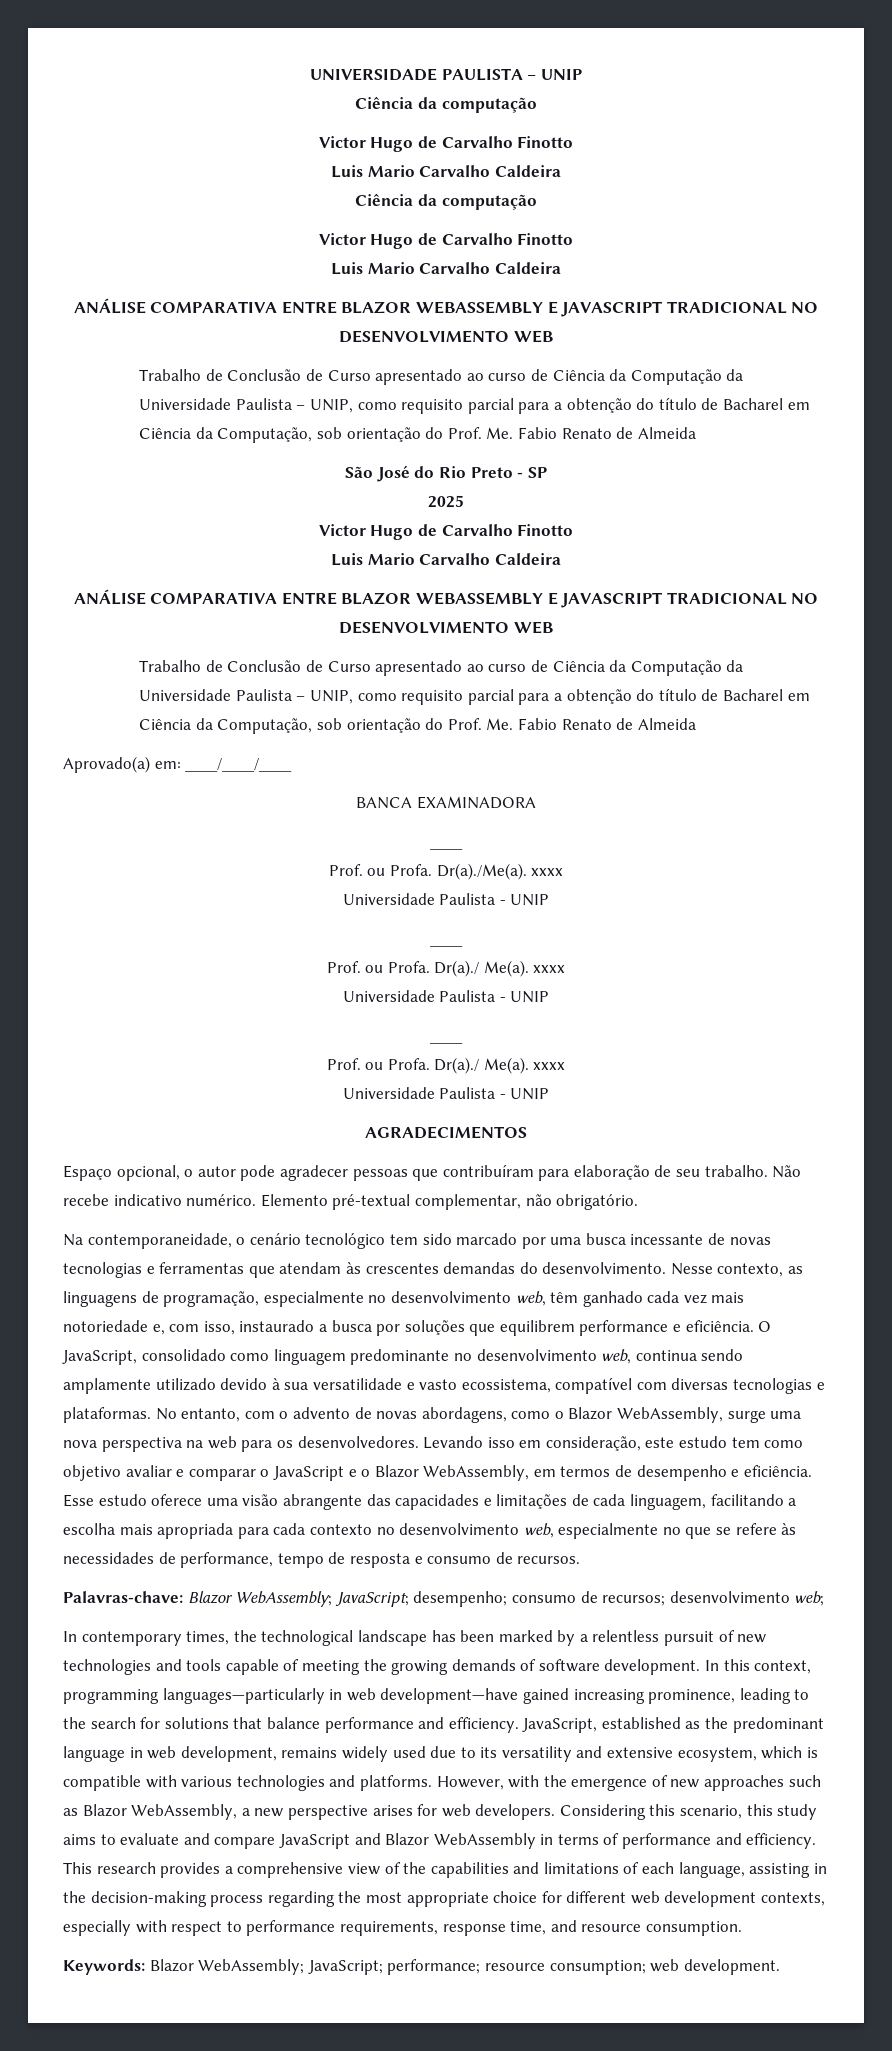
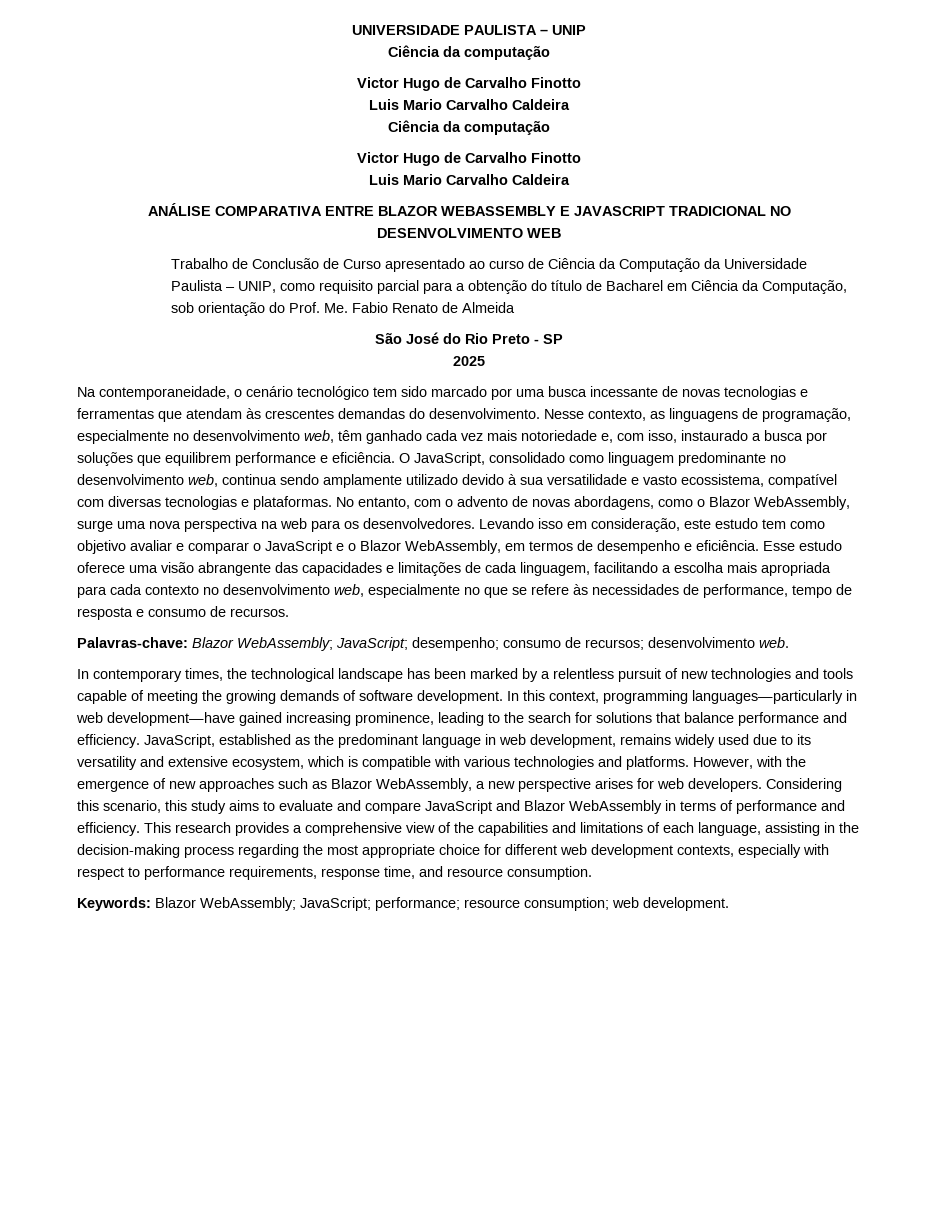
  2025
- Victor Hugo de Carvalho Finotto
- Luis Mario Carvalho Caldeira
- ANÁLISE COMPARATIVA ENTRE BLAZOR WEBASSEMBLY E JAVASCRIPT TRADICIONAL NO DESENVOLVIMENTO WEB
- Trabalho de Conclusão de Curso apresentado ao curso de Ciência da Computação da Universidade Paulista – UNIP, como requisito parcial para a obtenção do título de Bacharel em Ciência da Computação, sob orientação do Prof. Me. Fabio Renato de Almeida
- Aprovado(a) em: ____/____/____
- BANCA EXAMINADORA
- ____
- Prof. ou Profa. Dr(a)./Me(a). xxxx
- Universidade Paulista - UNIP
- ____
- Prof. ou Profa. Dr(a)./ Me(a). xxxx
- Universidade Paulista - UNIP
- ____
- Prof. ou Profa. Dr(a)./ Me(a). xxxx
- Universidade Paulista - UNIP
- AGRADECIMENTOS
- Espaço opcional, o autor pode agradecer pessoas que contribuíram para elaboração de seu trabalho. Não recebe indicativo numérico. Elemento pré-textual complementar, não obrigatório.
- Palavras-chave: Blazor WebAssembly; JavaScript; desempenho; consumo de recursos; desenvolvimento web;
+ Palavras-chave: Blazor WebAssembly; JavaScript; desempenho; consumo de recursos; desenvolvimento web.

